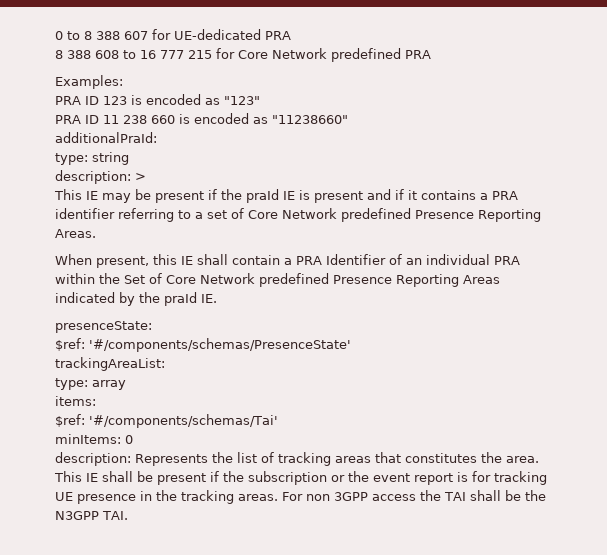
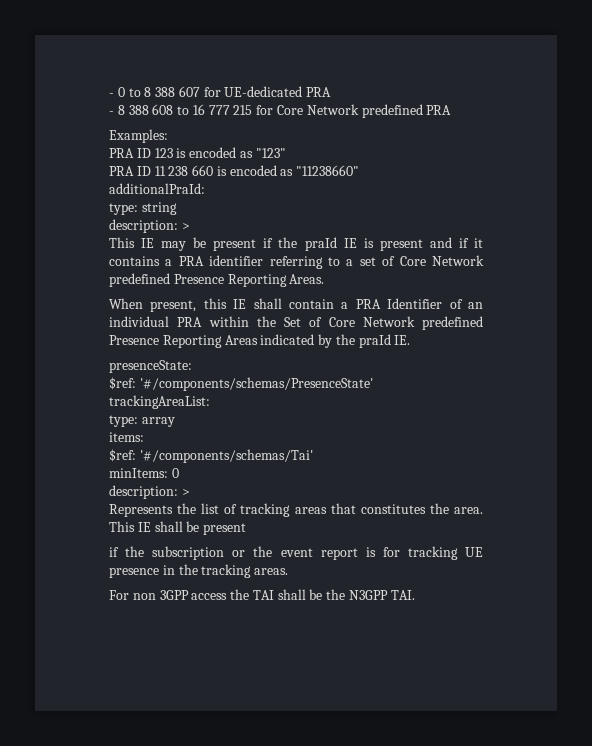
- 0 to 8 388 607 for UE-dedicated PRA
+ - 0 to 8 388 607 for UE-dedicated PRA
- 8 388 608 to 16 777 215 for Core Network predefined PRA
+ - 8 388 608 to 16 777 215 for Core Network predefined PRA
  minItems: 0
- description: Represents the list of tracking areas that constitutes the area.
+ description: >
+ Represents the list of tracking areas that constitutes the area.
- This IE shall be present if the subscription or the event report is for tracking UE presence in the tracking areas. For non 3GPP access the TAI shall be the N3GPP TAI.
+ This IE shall be present
+ if the subscription or the event report is for tracking UE presence in the tracking areas.
+ For non 3GPP access the TAI shall be the N3GPP TAI.

